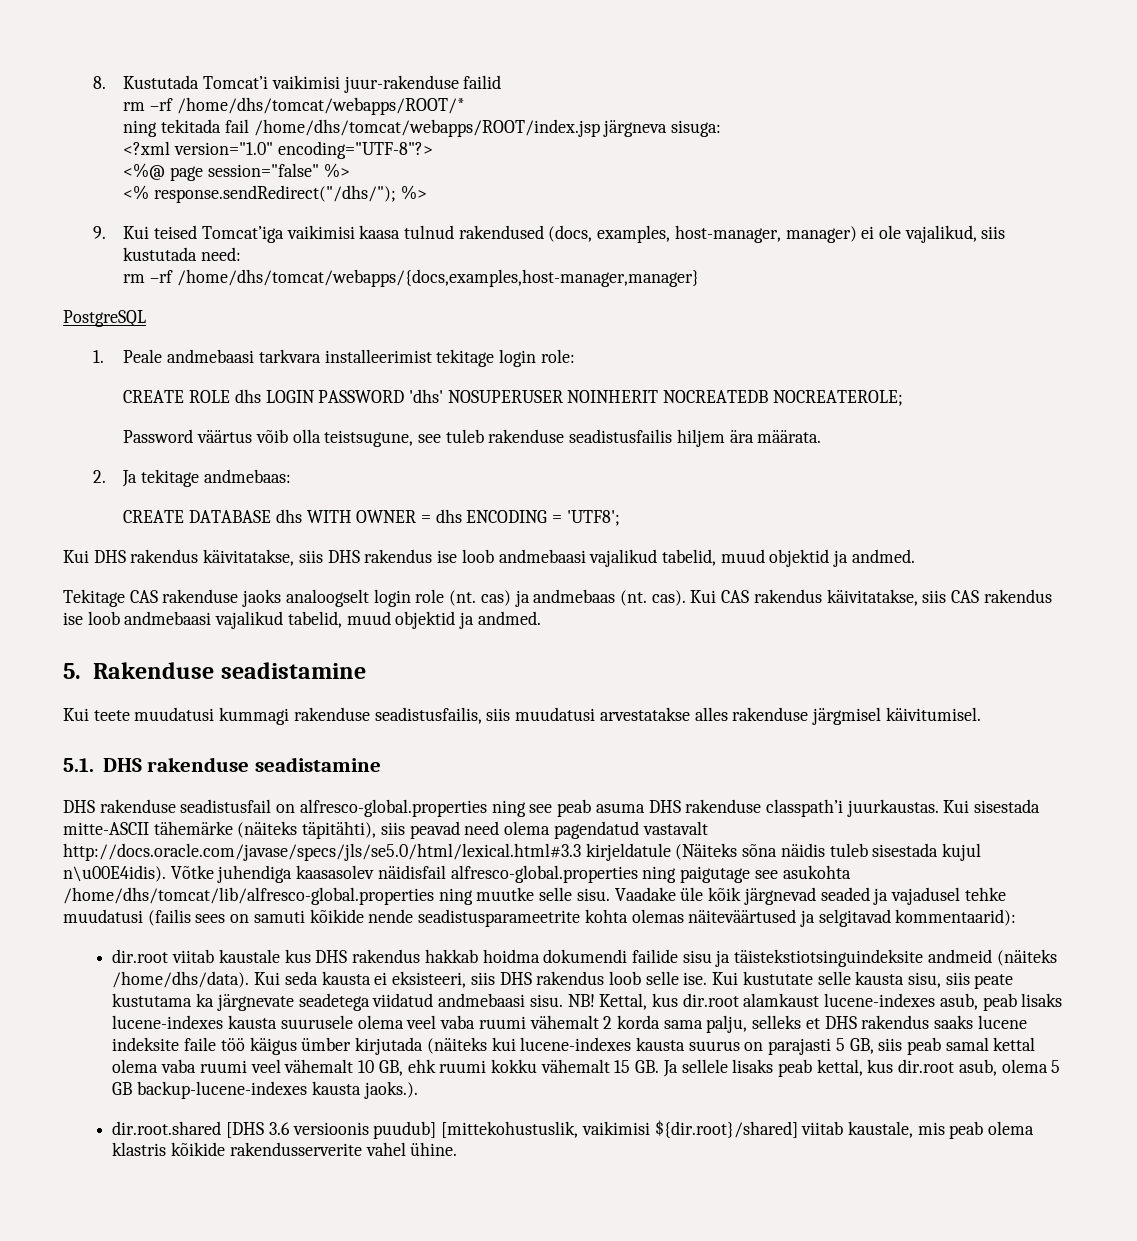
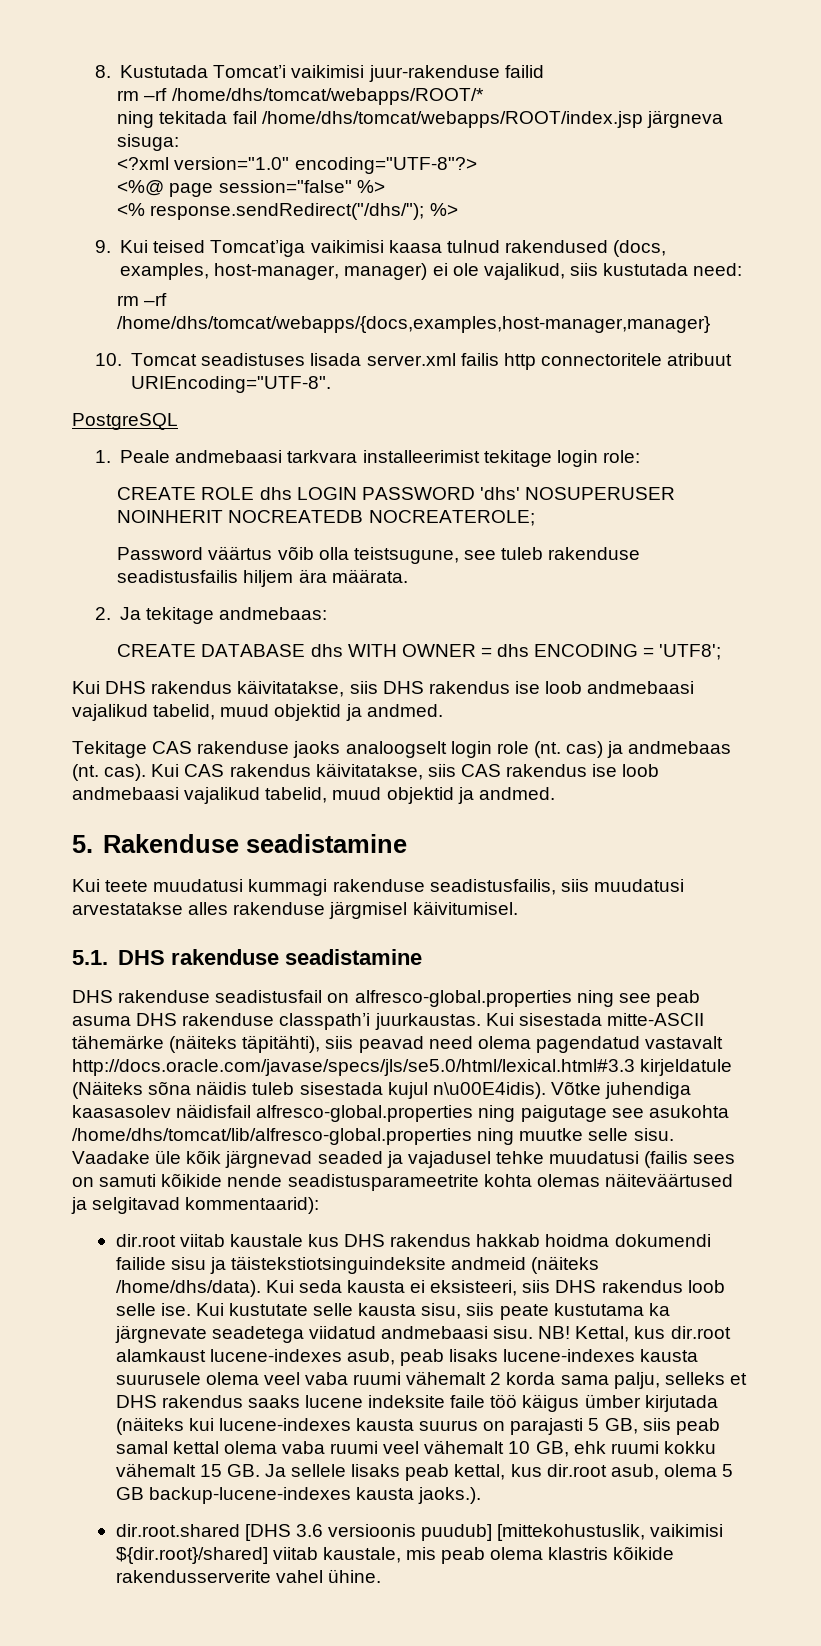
+ 10. Tomcat seadistuses lisada server.xml failis http connectoritele atribuut URIEncoding="UTF-8".

